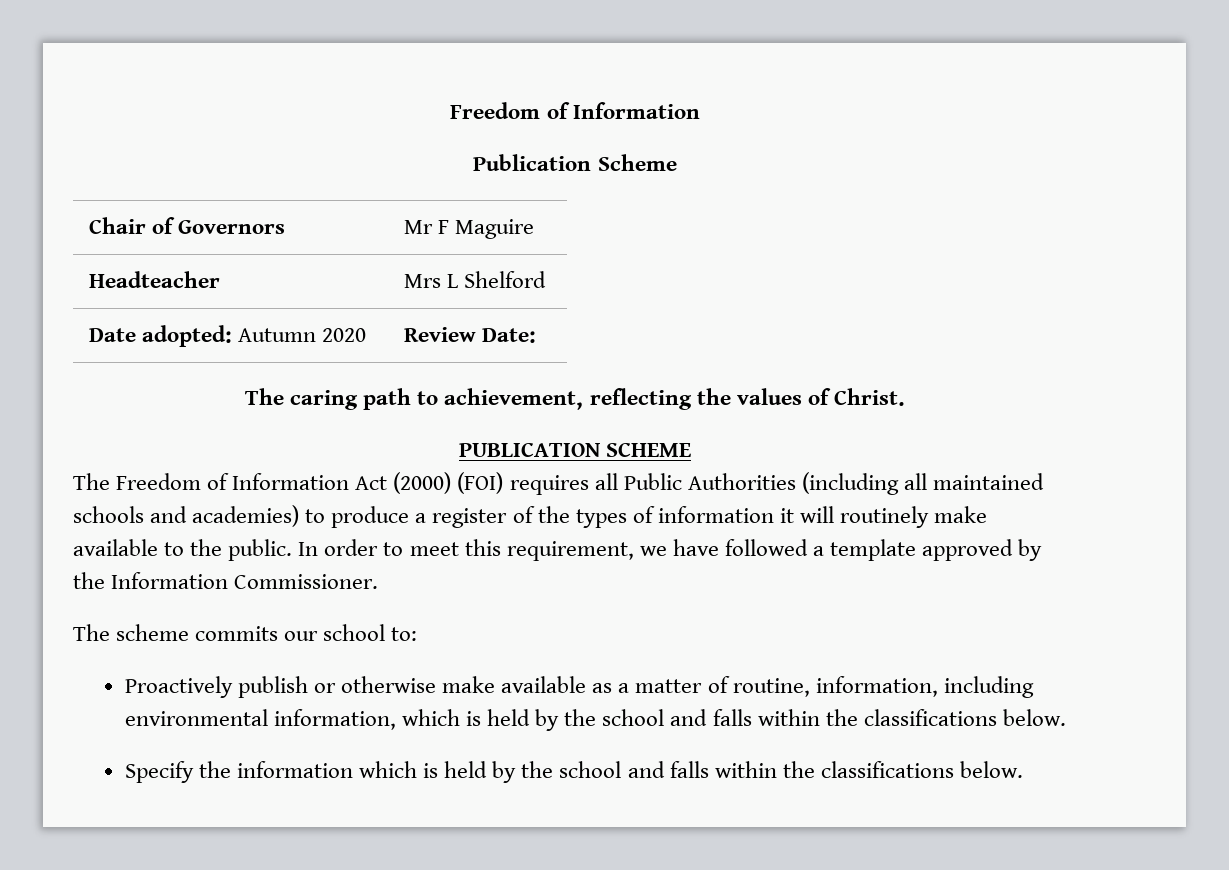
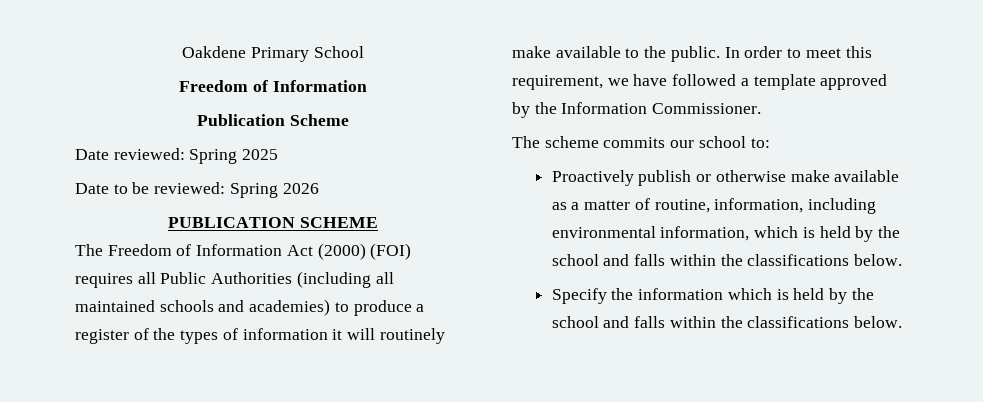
+ Oakdene Primary School
- Chair of Governors | Mr F Maguire
- Headteacher | Mrs L Shelford
- Date adopted: Autumn 2020 | Review Date:
- The caring path to achievement, reflecting the values of Christ.
+ Date reviewed: Spring 2025
+ Date to be reviewed: Spring 2026

